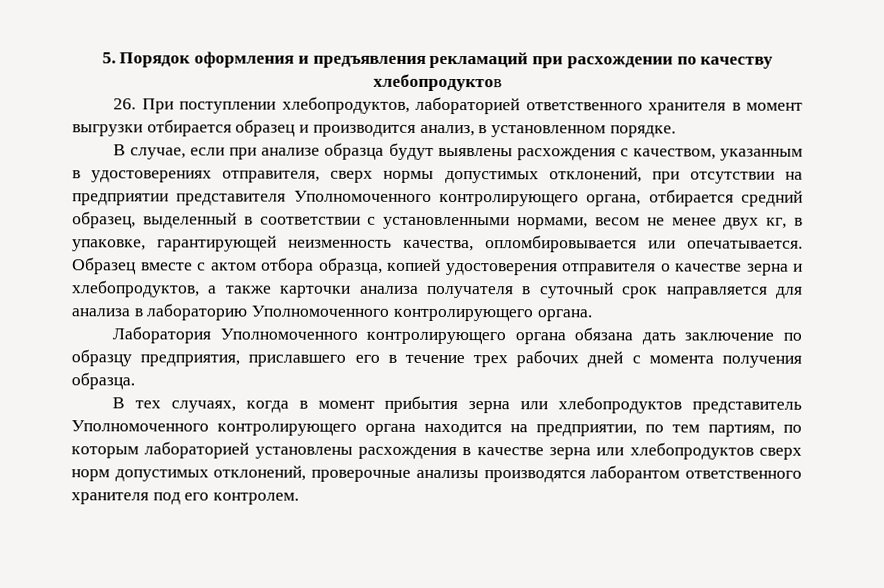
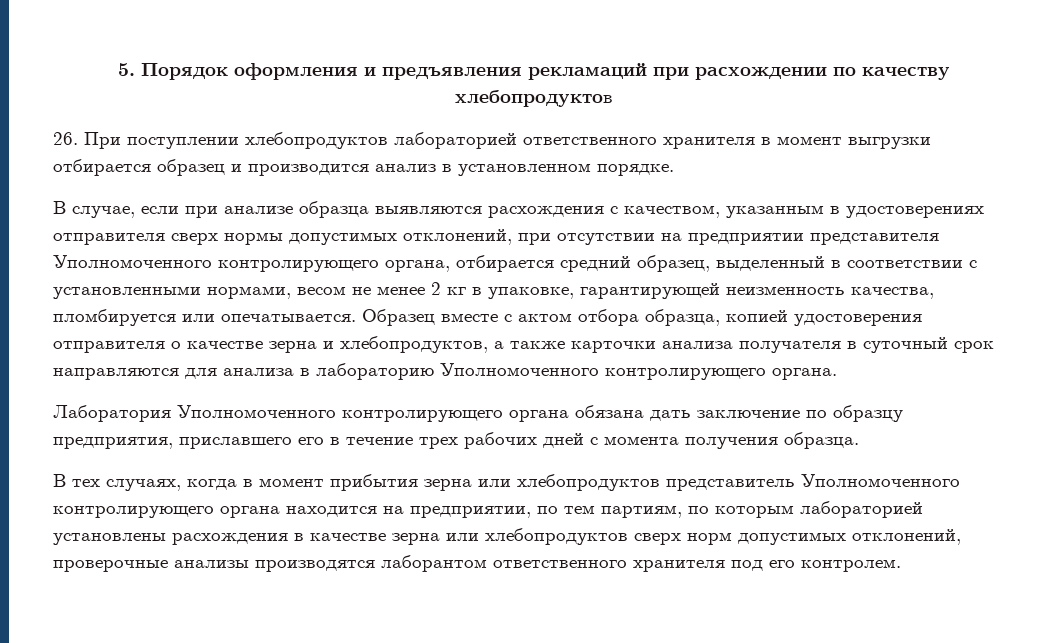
- 26. При поступлении хлебопродуктов, лабораторией ответственного хранителя в момент выгрузки отбирается образец и производится анализ, в установленном порядке.
+ 26. При поступлении хлебопродуктов лабораторией ответственного хранителя в момент выгрузки отбирается образец и производится анализ в установленном порядке.
- В случае, если при анализе образца будут выявлены расхождения с качеством, указанным в удостоверениях отправителя, сверх нормы допустимых отклонений, при отсутствии на предприятии представителя Уполномоченного контролирующего органа, отбирается средний образец, выделенный в соответствии с установленными нормами, весом не менее двух кг, в упаковке, гарантирующей неизменность качества, опломбировывается или опечатывается.
+ В случае, если при анализе образца выявляются расхождения с качеством, указанным в удостоверениях отправителя сверх нормы допустимых отклонений, при отсутствии на предприятии представителя Уполномоченного контролирующего органа, отбирается средний образец, выделенный в соответствии с установленными нормами, весом не менее 2 кг в упаковке, гарантирующей неизменность качества, пломбируется или опечатывается.
- Образец вместе с актом отбора образца, копией удостоверения отправителя о качестве зерна и хлебопродуктов, а также карточки анализа получателя в суточный срок направляется для анализа в лабораторию Уполномоченного контролирующего органа.
+ Образец вместе с актом отбора образца, копией удостоверения отправителя о качестве зерна и хлебопродуктов, а также карточки анализа получателя в суточный срок направляются для анализа в лабораторию Уполномоченного контролирующего органа.

